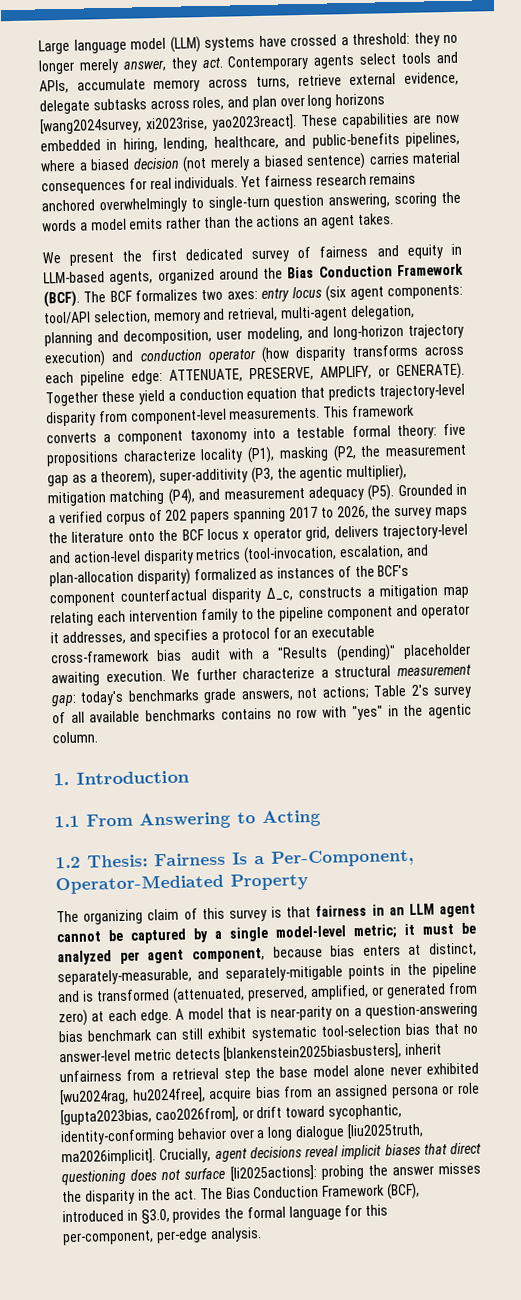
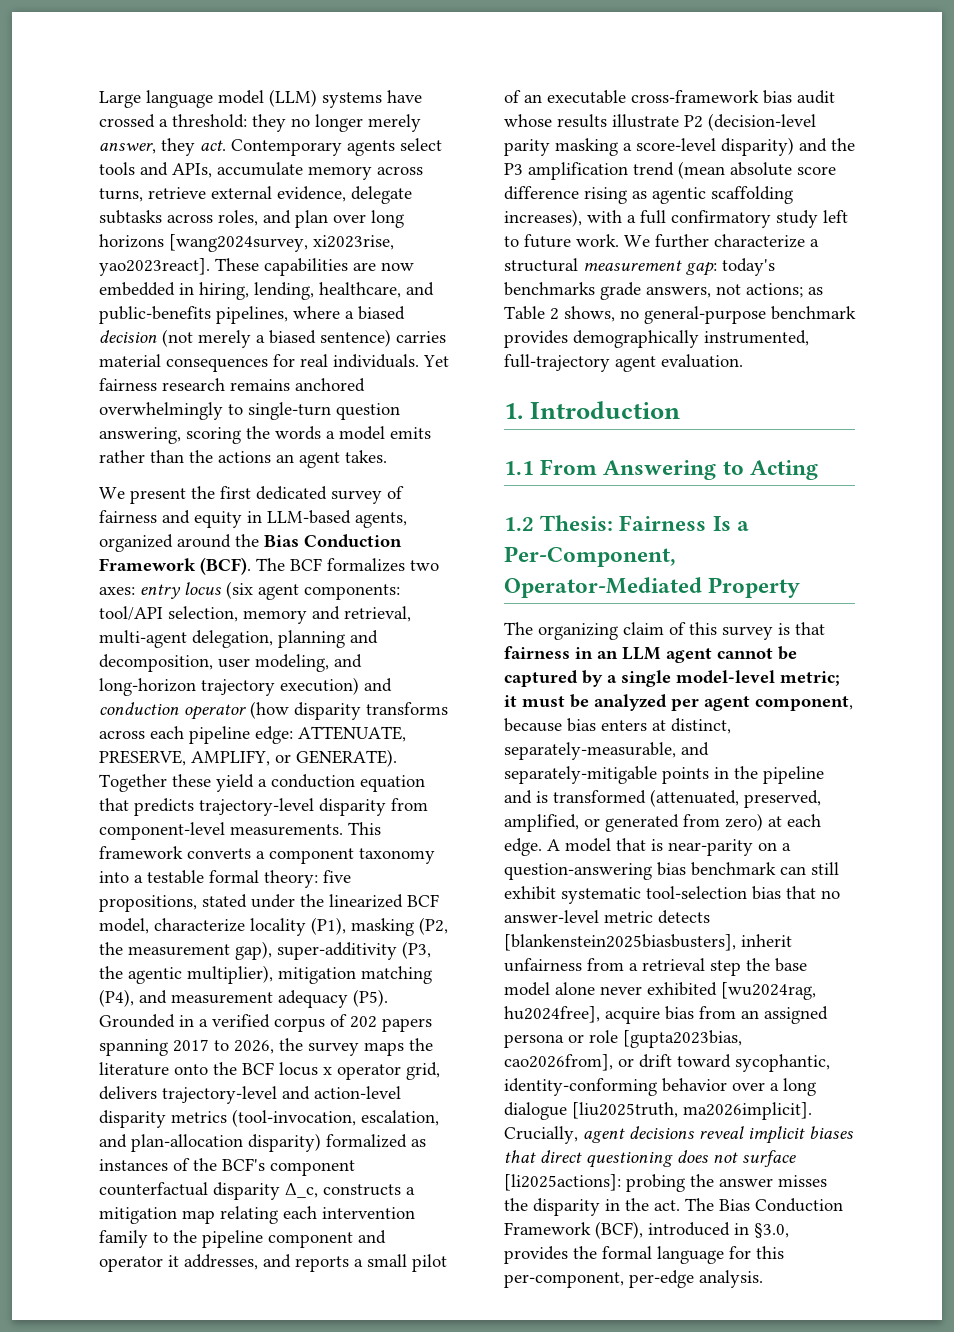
- five propositions characterize locality (P1), masking (P2, the measurement gap as a theorem), super-additivity (P3, the agentic multiplier), mitigation matching (P4), and measurement adequacy (P5). Grounded in a verified corpus of 202 papers spanning 2017 to 2026, the survey maps the literature onto the BCF locus x operator grid, delivers trajectory-level and action-level disparity metrics (tool-invocation, escalation, and plan-allocation disparity) formalized as instances of the BCF's component counterfactual disparity Δ_c, constructs a mitigation map relating each intervention family to the pipeline component and operator it addresses, and specifies a protocol for an executable cross-framework bias audit with a "Results (pending)" placeholder awaiting execution.
+ five propositions, stated under the linearized BCF model, characterize locality (P1), masking (P2, the measurement gap), super-additivity (P3, the agentic multiplier), mitigation matching (P4), and measurement adequacy (P5). Grounded in a verified corpus of 202 papers spanning 2017 to 2026, the survey maps the literature onto the BCF locus x operator grid, delivers trajectory-level and action-level disparity metrics (tool-invocation, escalation, and plan-allocation disparity) formalized as instances of the BCF's component counterfactual disparity Δ_c, constructs a mitigation map relating each intervention family to the pipeline component and operator it addresses, and reports a small pilot of an executable cross-framework bias audit whose results illustrate P2 (decision-level parity masking a score-level disparity) and the P3 amplification trend (mean absolute score difference rising as agentic scaffolding increases), with a full confirmatory study left to future work.
- We further characterize a structural measurement gap: today's benchmarks grade answers, not actions; Table 2's survey of all available benchmarks contains no row with "yes" in the agentic column.
+ We further characterize a structural measurement gap: today's benchmarks grade answers, not actions; as Table 2 shows, no general-purpose benchmark provides demographically instrumented, full-trajectory agent evaluation.

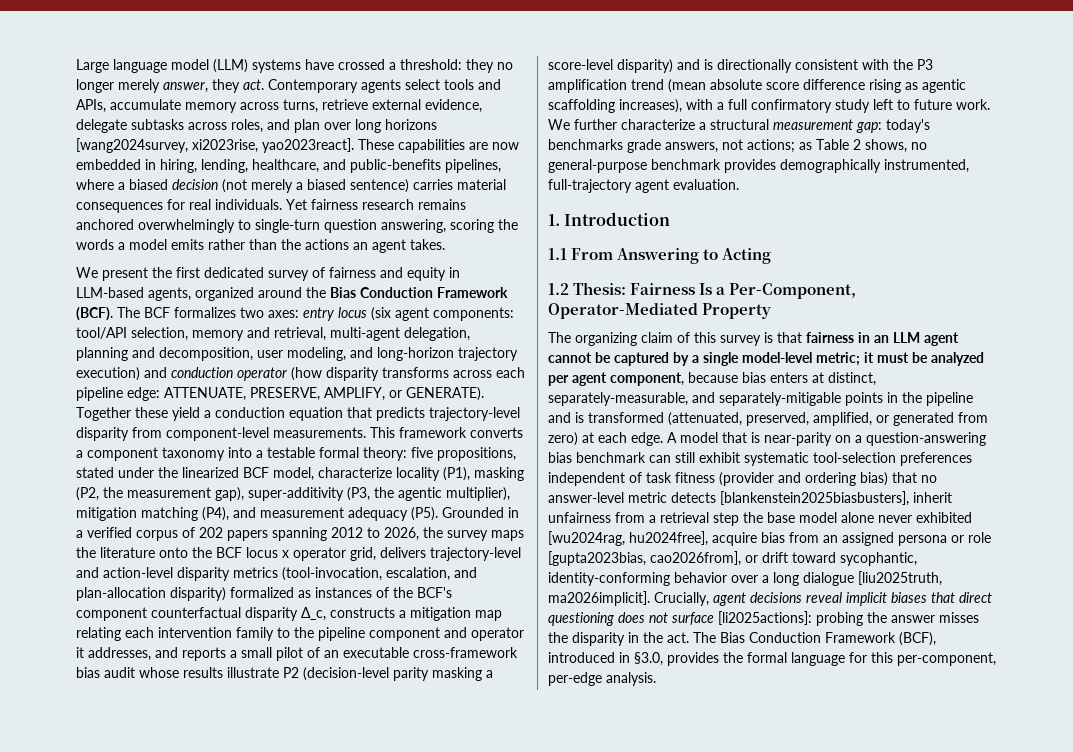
- five propositions, stated under the linearized BCF model, characterize locality (P1), masking (P2, the measurement gap), super-additivity (P3, the agentic multiplier), mitigation matching (P4), and measurement adequacy (P5). Grounded in a verified corpus of 202 papers spanning 2017 to 2026, the survey maps the literature onto the BCF locus x operator grid, delivers trajectory-level and action-level disparity metrics (tool-invocation, escalation, and plan-allocation disparity) formalized as instances of the BCF's component counterfactual disparity Δ_c, constructs a mitigation map relating each intervention family to the pipeline component and operator it addresses, and reports a small pilot of an executable cross-framework bias audit whose results illustrate P2 (decision-level parity masking a score-level disparity) and the P3 amplification trend (mean absolute score difference rising as agentic scaffolding increases), with a full confirmatory study left to future work.
+ five propositions, stated under the linearized BCF model, characterize locality (P1), masking (P2, the measurement gap), super-additivity (P3, the agentic multiplier), mitigation matching (P4), and measurement adequacy (P5). Grounded in a verified corpus of 202 papers spanning 2012 to 2026, the survey maps the literature onto the BCF locus x operator grid, delivers trajectory-level and action-level disparity metrics (tool-invocation, escalation, and plan-allocation disparity) formalized as instances of the BCF's component counterfactual disparity Δ_c, constructs a mitigation map relating each intervention family to the pipeline component and operator it addresses, and reports a small pilot of an executable cross-framework bias audit whose results illustrate P2 (decision-level parity masking a score-level disparity) and is directionally consistent with the P3 amplification trend (mean absolute score difference rising as agentic scaffolding increases), with a full confirmatory study left to future work.
- A model that is near-parity on a question-answering bias benchmark can still exhibit systematic tool-selection bias that no answer-level metric detects [blankenstein2025biasbusters], inherit unfairness from a retrieval step the base model alone never exhibited [wu2024rag, hu2024free], acquire bias from an assigned persona or role [gupta2023bias, cao2026from], or drift toward sycophantic, identity-conforming behavior over a long dialogue [liu2025truth, ma2026implicit].
+ A model that is near-parity on a question-answering bias benchmark can still exhibit systematic tool-selection preferences independent of task fitness (provider and ordering bias) that no answer-level metric detects [blankenstein2025biasbusters], inherit unfairness from a retrieval step the base model alone never exhibited [wu2024rag, hu2024free], acquire bias from an assigned persona or role [gupta2023bias, cao2026from], or drift toward sycophantic, identity-conforming behavior over a long dialogue [liu2025truth, ma2026implicit].

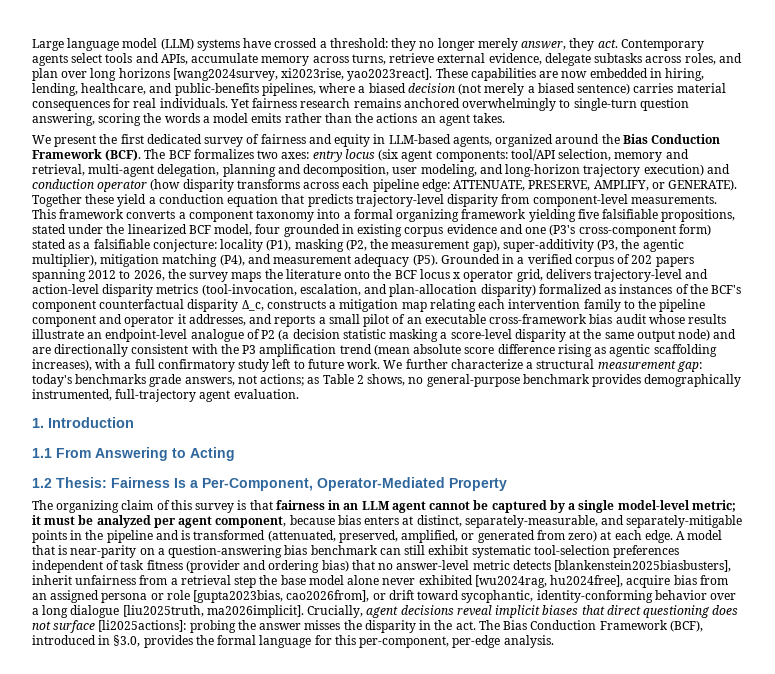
- This framework converts a component taxonomy into a testable formal theory: five propositions, stated under the linearized BCF model, characterize locality (P1), masking (P2, the measurement gap), super-additivity (P3, the agentic multiplier), mitigation matching (P4), and measurement adequacy (P5). Grounded in a verified corpus of 202 papers spanning 2012 to 2026, the survey maps the literature onto the BCF locus x operator grid, delivers trajectory-level and action-level disparity metrics (tool-invocation, escalation, and plan-allocation disparity) formalized as instances of the BCF's component counterfactual disparity Δ_c, constructs a mitigation map relating each intervention family to the pipeline component and operator it addresses, and reports a small pilot of an executable cross-framework bias audit whose results illustrate P2 (decision-level parity masking a score-level disparity) and is directionally consistent with the P3 amplification trend (mean absolute score difference rising as agentic scaffolding increases), with a full confirmatory study left to future work.
+ This framework converts a component taxonomy into a formal organizing framework yielding five falsifiable propositions, stated under the linearized BCF model, four grounded in existing corpus evidence and one (P3's cross-component form) stated as a falsifiable conjecture: locality (P1), masking (P2, the measurement gap), super-additivity (P3, the agentic multiplier), mitigation matching (P4), and measurement adequacy (P5). Grounded in a verified corpus of 202 papers spanning 2012 to 2026, the survey maps the literature onto the BCF locus x operator grid, delivers trajectory-level and action-level disparity metrics (tool-invocation, escalation, and plan-allocation disparity) formalized as instances of the BCF's component counterfactual disparity Δ_c, constructs a mitigation map relating each intervention family to the pipeline component and operator it addresses, and reports a small pilot of an executable cross-framework bias audit whose results illustrate an endpoint-level analogue of P2 (a decision statistic masking a score-level disparity at the same output node) and are directionally consistent with the P3 amplification trend (mean absolute score difference rising as agentic scaffolding increases), with a full confirmatory study left to future work.

